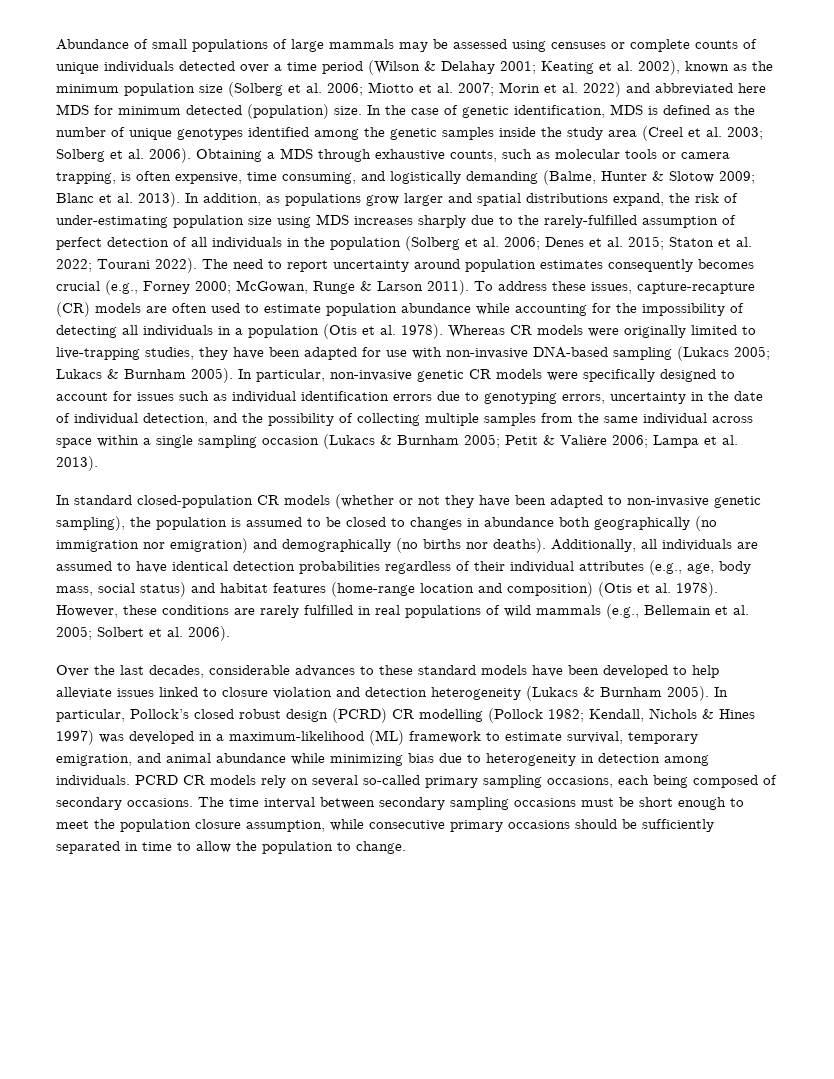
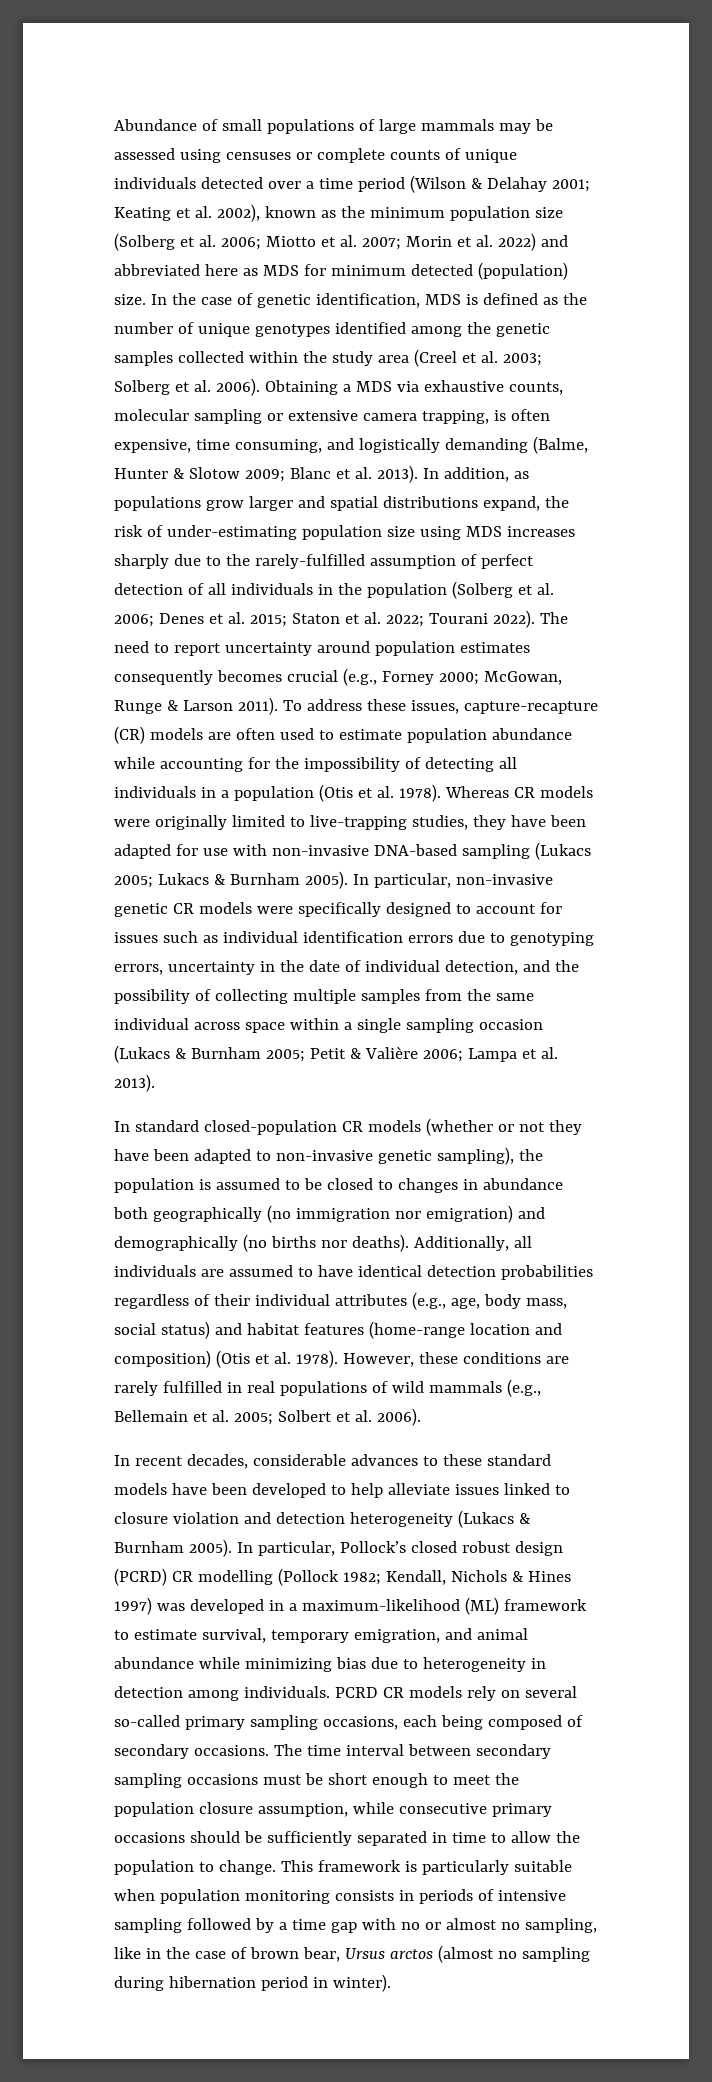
- Abundance of small populations of large mammals may be assessed using censuses or complete counts of unique individuals detected over a time period (Wilson & Delahay 2001; Keating et al. 2002), known as the minimum population size (Solberg et al. 2006; Miotto et al. 2007; Morin et al. 2022) and abbreviated here MDS for minimum detected (population) size.
+ Abundance of small populations of large mammals may be assessed using censuses or complete counts of unique individuals detected over a time period (Wilson & Delahay 2001; Keating et al. 2002), known as the minimum population size (Solberg et al. 2006; Miotto et al. 2007; Morin et al. 2022) and abbreviated here as MDS for minimum detected (population) size.
- In the case of genetic identification, MDS is defined as the number of unique genotypes identified among the genetic samples inside the study area (Creel et al. 2003; Solberg et al. 2006).
+ In the case of genetic identification, MDS is defined as the number of unique genotypes identified among the genetic samples collected within the study area (Creel et al. 2003; Solberg et al. 2006).
- Obtaining a MDS through exhaustive counts, such as molecular tools or camera trapping, is often expensive, time consuming, and logistically demanding (Balme, Hunter & Slotow 2009; Blanc et al. 2013).
+ Obtaining a MDS via exhaustive counts, molecular sampling or extensive camera trapping, is often expensive, time consuming, and logistically demanding (Balme, Hunter & Slotow 2009; Blanc et al. 2013).
- Over the last decades, considerable advances to these standard models have been developed to help alleviate issues linked to closure violation and detection heterogeneity (Lukacs & Burnham 2005).
+ In recent decades, considerable advances to these standard models have been developed to help alleviate issues linked to closure violation and detection heterogeneity (Lukacs & Burnham 2005).
+ This framework is particularly suitable when population monitoring consists in periods of intensive sampling followed by a time gap with no or almost no sampling, like in the case of brown bear, Ursus arctos (almost no sampling during hibernation period in winter).

